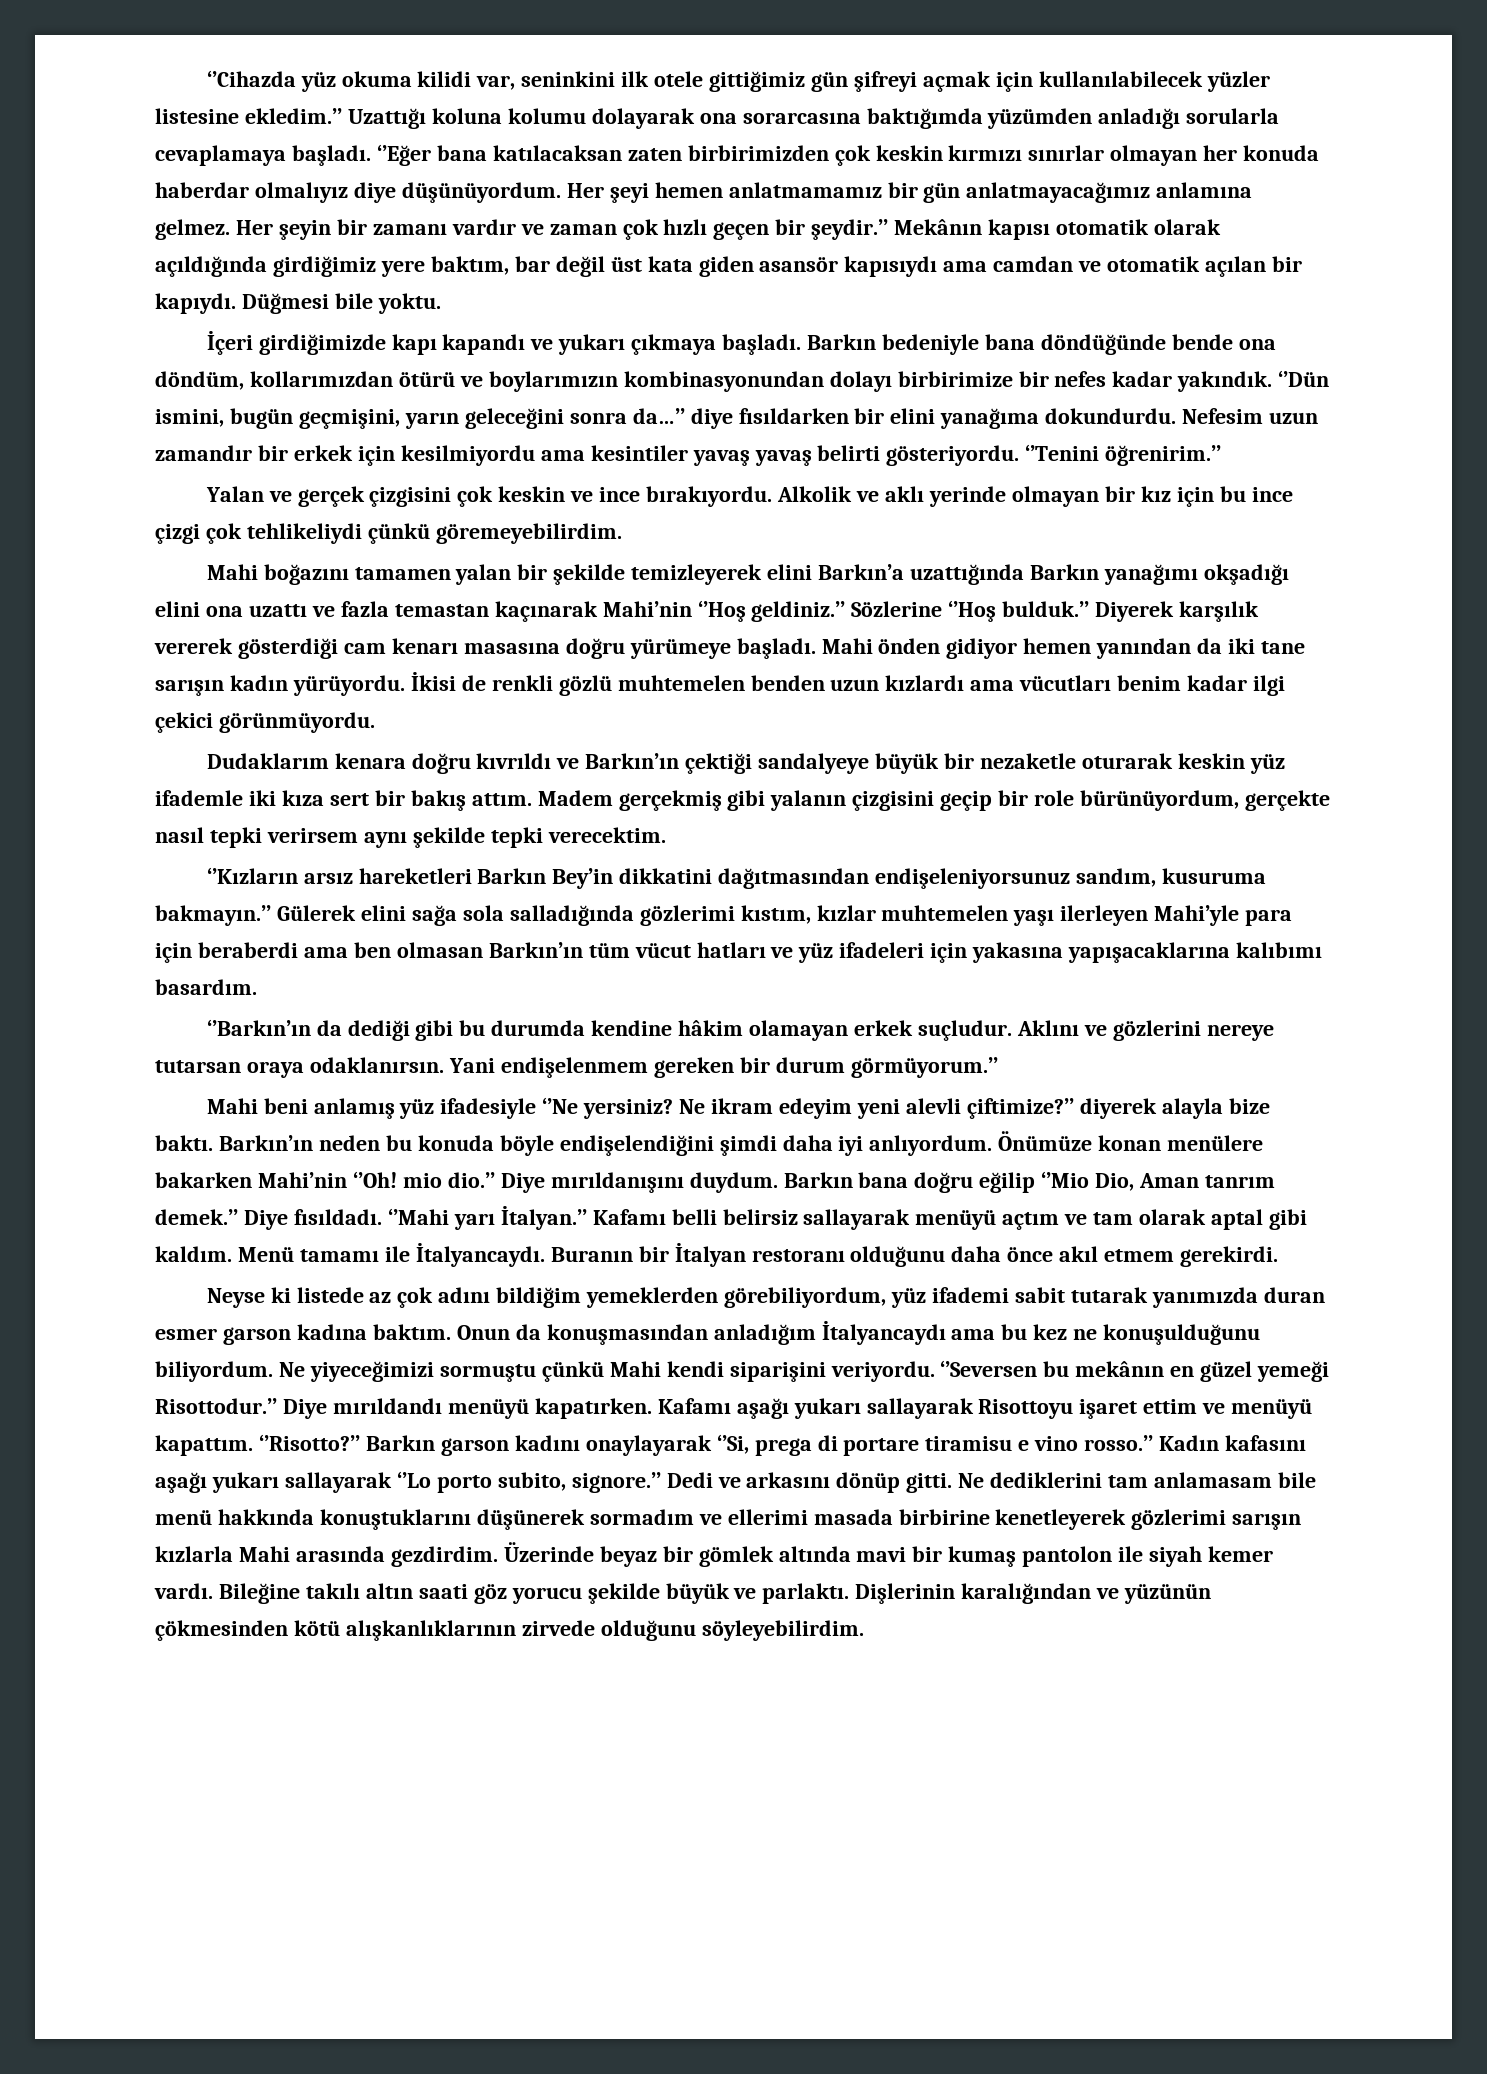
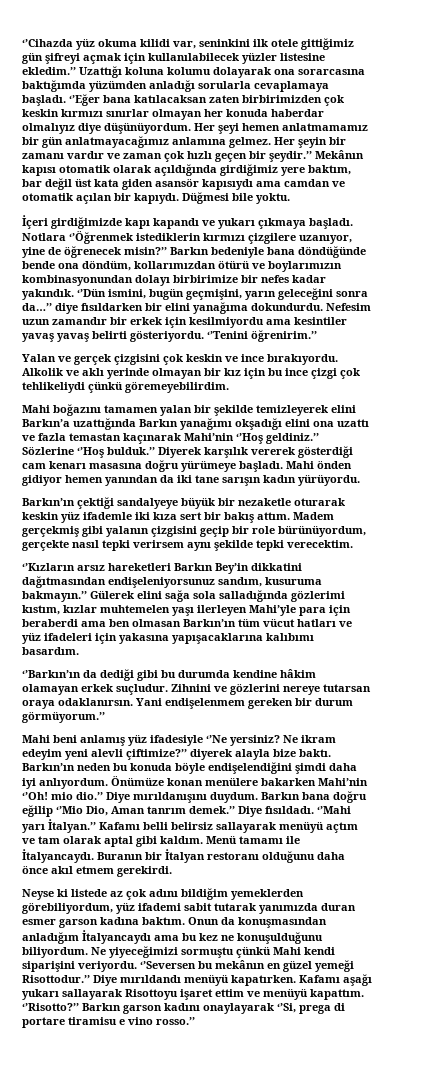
+ Notlara ‘’Öğrenmek istediklerin kırmızı çizgilere uzanıyor, yine de öğrenecek misin?’’
- Mahi önden gidiyor hemen yanından da iki tane sarışın kadın yürüyordu. İkisi de renkli gözlü muhtemelen benden uzun kızlardı ama vücutları benim kadar ilgi çekici görünmüyordu.
- Dudaklarım kenara doğru kıvrıldı ve Barkın’ın çektiği sandalyeye büyük bir nezaketle oturarak keskin yüz ifademle iki kıza sert bir bakış attım.
+ Mahi önden gidiyor hemen yanından da iki tane sarışın kadın yürüyordu.
+ Barkın’ın çektiği sandalyeye büyük bir nezaketle oturarak keskin yüz ifademle iki kıza sert bir bakış attım.
- Aklını ve gözlerini nereye tutarsan oraya odaklanırsın.
+ Zihnini ve gözlerini nereye tutarsan oraya odaklanırsın.
- Kadın kafasını aşağı yukarı sallayarak ‘’Lo porto subito, signore.’’ Dedi ve arkasını dönüp gitti. Ne dediklerini tam anlamasam bile menü hakkında konuştuklarını düşünerek sormadım ve ellerimi masada birbirine kenetleyerek gözlerimi sarışın kızlarla Mahi arasında gezdirdim. Üzerinde beyaz bir gömlek altında mavi bir kumaş pantolon ile siyah kemer vardı. Bileğine takılı altın saati göz yorucu şekilde büyük ve parlaktı. Dişlerinin karalığından ve yüzünün çökmesinden kötü alışkanlıklarının zirvede olduğunu söyleyebilirdim.

